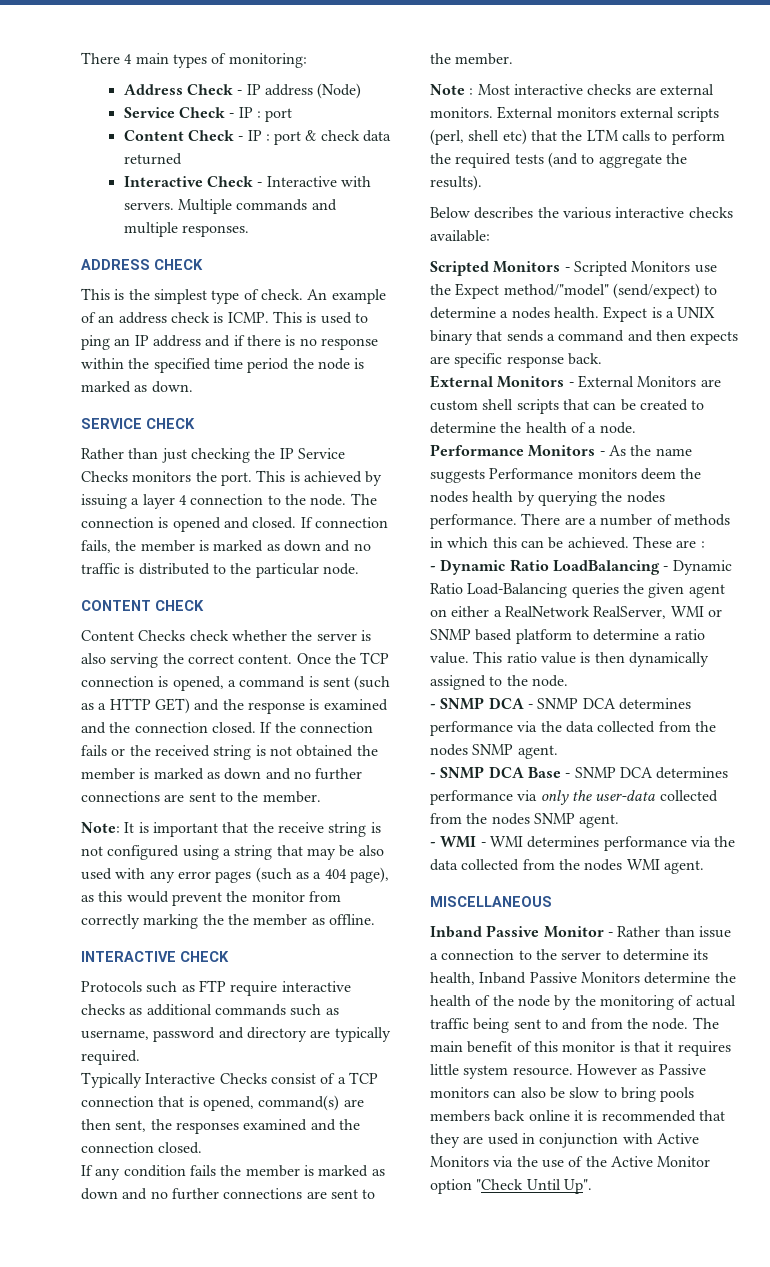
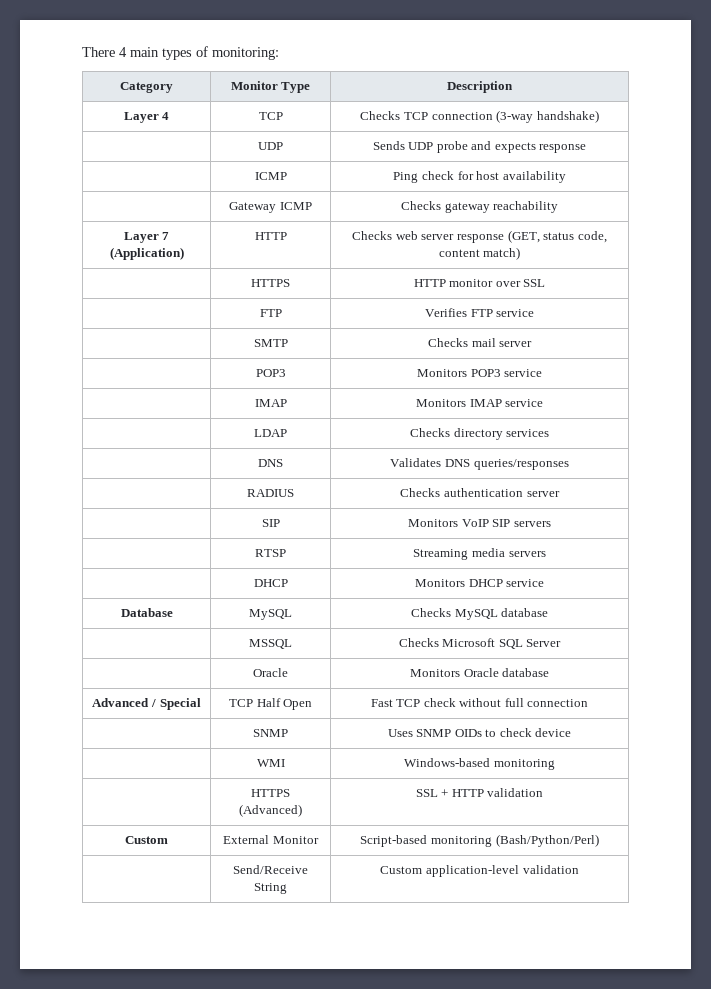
- Address Check - IP address (Node)
- Service Check - IP : port
- Content Check - IP : port & check data returned
- Interactive Check - Interactive with servers. Multiple commands and multiple responses.
- ADDRESS CHECK
- This is the simplest type of check. An example of an address check is ICMP. This is used to ping an IP address and if there is no response within the specified time period the node is marked as down.
- SERVICE CHECK
- Rather than just checking the IP Service Checks monitors the port. This is achieved by issuing a layer 4 connection to the node. The connection is opened and closed. If connection fails, the member is marked as down and no traffic is distributed to the particular node.
- CONTENT CHECK
- Content Checks check whether the server is also serving the correct content. Once the TCP connection is opened, a command is sent (such as a HTTP GET) and the response is examined and the connection closed. If the connection fails or the received string is not obtained the member is marked as down and no further connections are sent to the member.
- Note: It is important that the receive string is not configured using a string that may be also used with any error pages (such as a 404 page), as this would prevent the monitor from correctly marking the the member as offline.
- INTERACTIVE CHECK
- Protocols such as FTP require interactive checks as additional commands such as username, password and directory are typically required.
- Typically Interactive Checks consist of a TCP connection that is opened, command(s) are then sent, the responses examined and the connection closed.
- If any condition fails the member is marked as down and no further connections are sent to the member.
- Note : Most interactive checks are external monitors. External monitors external scripts (perl, shell etc) that the LTM calls to perform the required tests (and to aggregate the results).
- Below describes the various interactive checks available:
- Scripted Monitors - Scripted Monitors use the Expect method/"model" (send/expect) to determine a nodes health. Expect is a UNIX binary that sends a command and then expects are specific response back.
- External Monitors - External Monitors are custom shell scripts that can be created to determine the health of a node.
- Performance Monitors - As the name suggests Performance monitors deem the nodes health by querying the nodes performance. There are a number of methods in which this can be achieved. These are :
- - Dynamic Ratio LoadBalancing - Dynamic Ratio Load-Balancing queries the given agent on either a RealNetwork RealServer, WMI or SNMP based platform to determine a ratio value. This ratio value is then dynamically assigned to the node.
- - SNMP DCA - SNMP DCA determines performance via the data collected from the nodes SNMP agent.
- - SNMP DCA Base - SNMP DCA determines performance via only the user-data collected from the nodes SNMP agent.
- - WMI - WMI determines performance via the data collected from the nodes WMI agent.
- MISCELLANEOUS
- Inband Passive Monitor - Rather than issue a connection to the server to determine its health, Inband Passive Monitors determine the health of the node by the monitoring of actual traffic being sent to and from the node. The main benefit of this monitor is that it requires little system resource. However as Passive monitors can also be slow to bring pools members back online it is recommended that they are used in conjunction with Active Monitors via the use of the Active Monitor option "Check Until Up".
+ Category | Monitor Type | Description
+ Layer 4 | TCP | Checks TCP connection (3-way handshake)
+ | UDP | Sends UDP probe and expects response
+ | ICMP | Ping check for host availability
+ | Gateway ICMP | Checks gateway reachability
+ Layer 7 (Application) | HTTP | Checks web server response (GET, status code, content match)
+ | HTTPS | HTTP monitor over SSL
+ | FTP | Verifies FTP service
+ | SMTP | Checks mail server
+ | POP3 | Monitors POP3 service
+ | IMAP | Monitors IMAP service
+ | LDAP | Checks directory services
+ | DNS | Validates DNS queries/responses
+ | RADIUS | Checks authentication server
+ | SIP | Monitors VoIP SIP servers
+ | RTSP | Streaming media servers
+ | DHCP | Monitors DHCP service
+ Database | MySQL | Checks MySQL database
+ | MSSQL | Checks Microsoft SQL Server
+ | Oracle | Monitors Oracle database
+ Advanced / Special | TCP Half Open | Fast TCP check without full connection
+ | SNMP | Uses SNMP OIDs to check device
+ | WMI | Windows-based monitoring
+ | HTTPS (Advanced) | SSL + HTTP validation
+ Custom | External Monitor | Script-based monitoring (Bash/Python/Perl)
+ | Send/Receive String | Custom application-level validation

